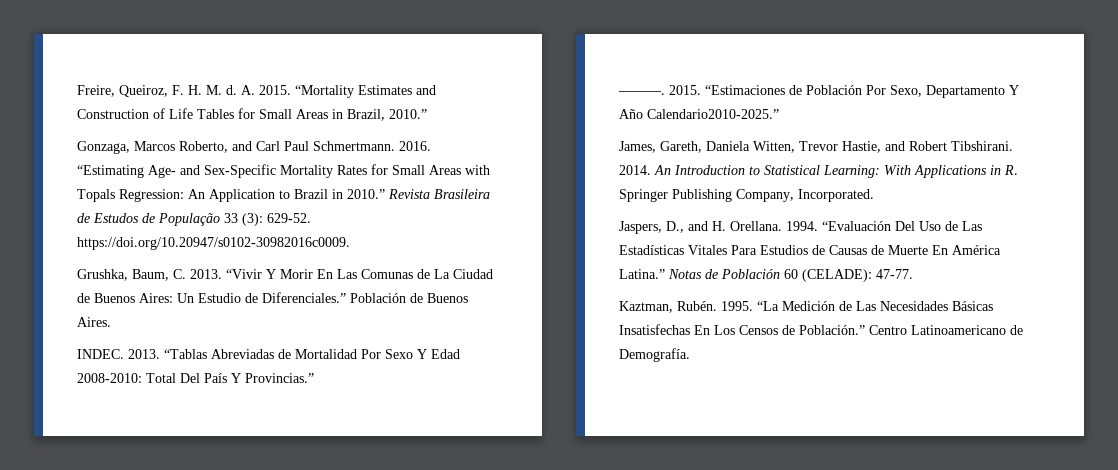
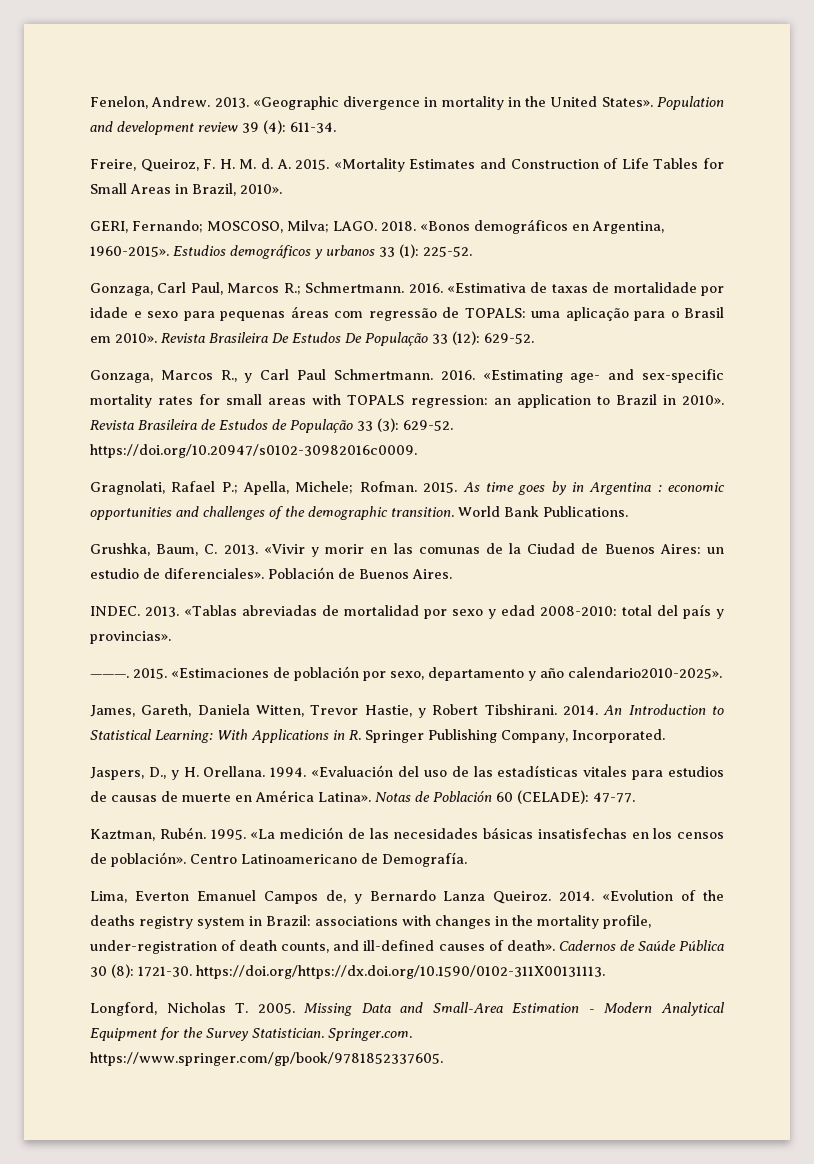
+ Fenelon, Andrew. 2013. «Geographic divergence in mortality in the United States». Population and development review 39 (4): 611-34.
- “Mortality Estimates and Construction of Life Tables for Small Areas in Brazil, 2010.”
+ «Mortality Estimates and Construction of Life Tables for Small Areas in Brazil, 2010».
+ GERI, Fernando; MOSCOSO, Milva; LAGO. 2018. «Bonos demográficos en Argentina, 1960-2015». Estudios demográficos y urbanos 33 (1): 225-52.
+ Gonzaga, Carl Paul, Marcos R.; Schmertmann. 2016. «Estimativa de taxas de mortalidade por idade e sexo para pequenas áreas com regressão de TOPALS: uma aplicação para o Brasil em 2010». Revista Brasileira De Estudos De População 33 (12): 629-52.
- Gonzaga, Marcos Roberto, and Carl Paul Schmertmann.
+ Gonzaga, Marcos R., y Carl Paul Schmertmann.
- “Estimating Age- and Sex-Specific Mortality Rates for Small Areas with Topals Regression: An Application to Brazil in 2010.”
+ «Estimating age- and sex-specific mortality rates for small areas with TOPALS regression: an application to Brazil in 2010».
- Grushka, Baum, C. 2013. “Vivir Y Morir En Las Comunas de La Ciudad de Buenos Aires: Un Estudio de Diferenciales.”
+ Gragnolati, Rafael P.; Apella, Michele; Rofman. 2015. As time goes by in Argentina : economic opportunities and challenges of the demographic transition. World Bank Publications.
+ Grushka, Baum, C. 2013. «Vivir y morir en las comunas de la Ciudad de Buenos Aires: un estudio de diferenciales».
- “Tablas Abreviadas de Mortalidad Por Sexo Y Edad 2008-2010: Total Del País Y Provincias.”
- ———. 2015. “Estimaciones de Población Por Sexo, Departamento Y Año Calendario2010-2025.”
+ «Tablas abreviadas de mortalidad por sexo y edad 2008-2010: total del país y provincias».
+ ———. 2015. «Estimaciones de población por sexo, departamento y año calendario2010-2025».
- James, Gareth, Daniela Witten, Trevor Hastie, and Robert Tibshirani.
+ James, Gareth, Daniela Witten, Trevor Hastie, y Robert Tibshirani.
- Jaspers, D., and H. Orellana.
+ Jaspers, D., y H. Orellana.
- “Evaluación Del Uso de Las Estadísticas Vitales Para Estudios de Causas de Muerte En América Latina.”
+ «Evaluación del uso de las estadísticas vitales para estudios de causas de muerte en América Latina».
- “La Medición de Las Necesidades Básicas Insatisfechas En Los Censos de Población.” Centro Latinoamericano de Demografía.
+ «La medición de las necesidades básicas insatisfechas en los censos de población». Centro Latinoamericano de Demografía.
+ Lima, Everton Emanuel Campos de, y Bernardo Lanza Queiroz. 2014. «Evolution of the deaths registry system in Brazil: associations with changes in the mortality profile, under-registration of death counts, and ill-defined causes of death». Cadernos de Saúde Pública 30 (8): 1721-30. https://doi.org/https://dx.doi.org/10.1590/0102-311X00131113.
+ Longford, Nicholas T. 2005. Missing Data and Small-Area Estimation - Modern Analytical Equipment for the Survey Statistician. Springer.com. https://www.springer.com/gp/book/9781852337605.

